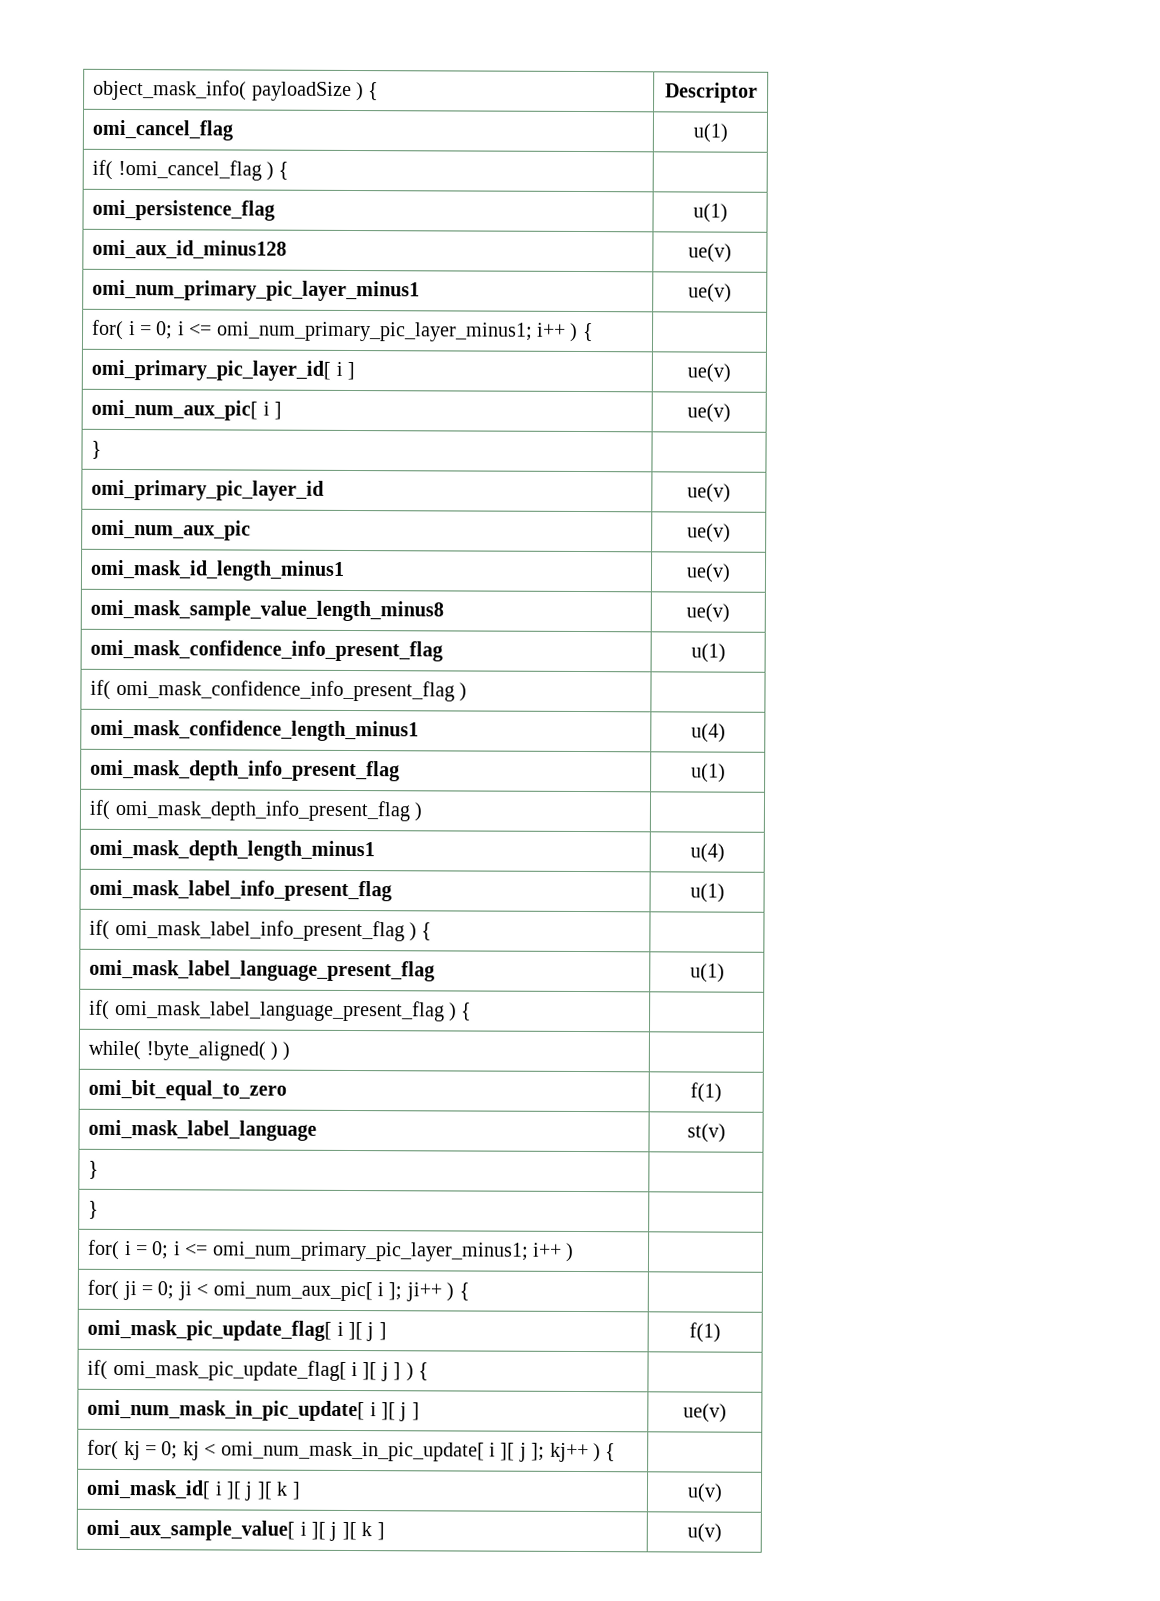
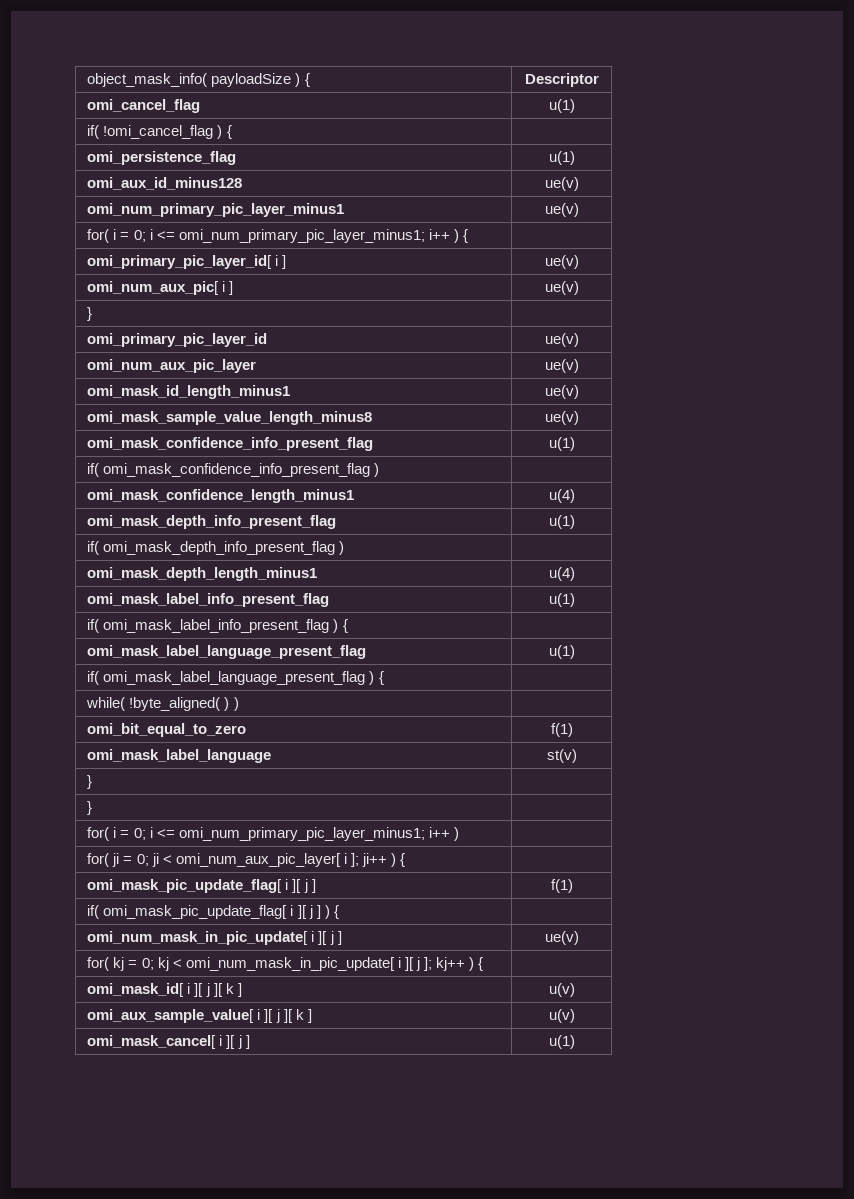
- omi_num_aux_pic | ue(v)
+ omi_num_aux_pic_layer | ue(v)
- for( ji = 0; ji < omi_num_aux_pic[ i ]; ji++ ) { |
+ for( ji = 0; ji < omi_num_aux_pic_layer[ i ]; ji++ ) { |
+ omi_mask_cancel[ i ][ j ] | u(1)

